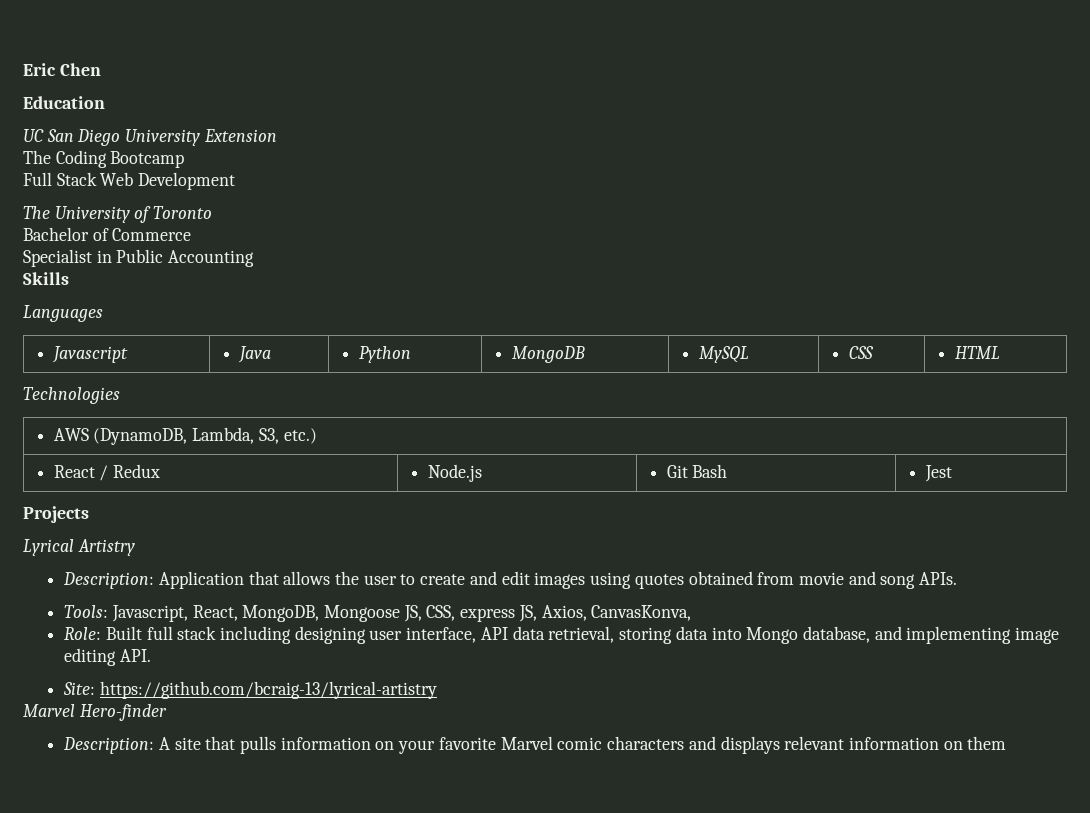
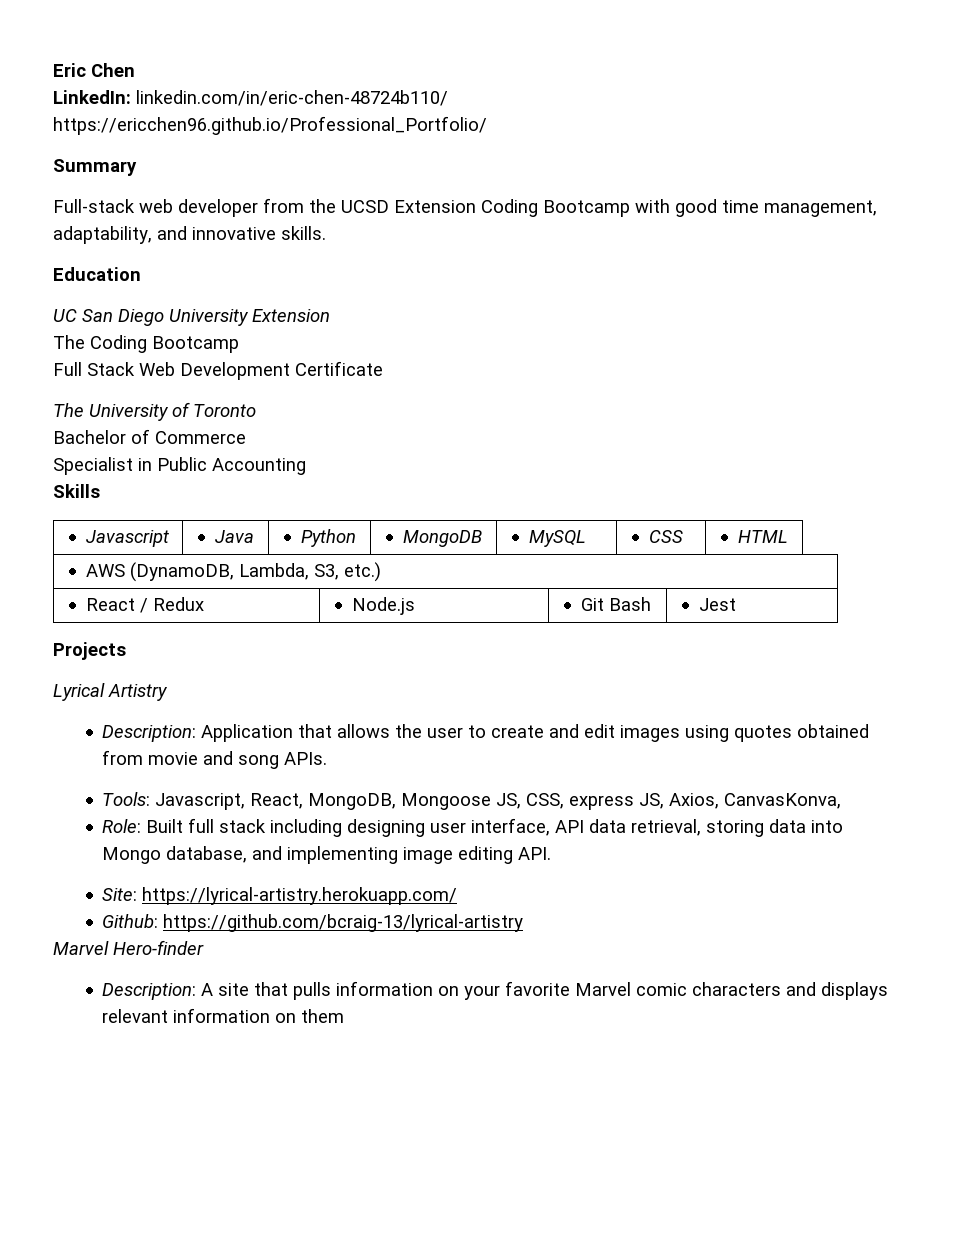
+ LinkedIn: linkedin.com/in/eric-chen-48724b110/
+ https://ericchen96.github.io/Professional_Portfolio/
+ Summary
+ Full-stack web developer from the UCSD Extension Coding Bootcamp with good time management, adaptability, and innovative skills.
- Full Stack Web Development
+ Full Stack Web Development Certificate
- Languages
- Technologies
- Site: https://github.com/bcraig-13/lyrical-artistry
+ Site: https://lyrical-artistry.herokuapp.com/
+ Github: https://github.com/bcraig-13/lyrical-artistry

